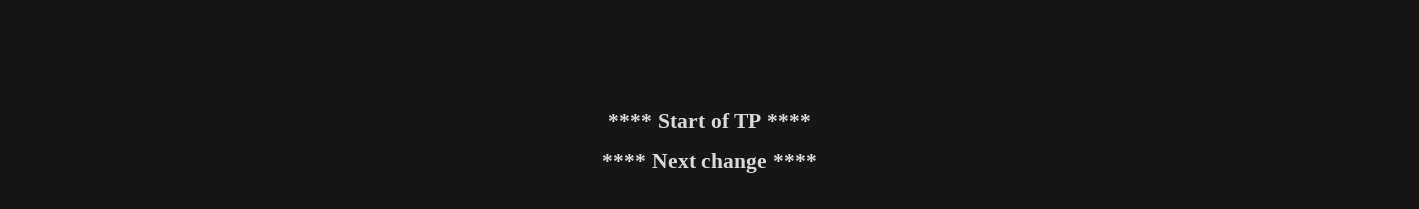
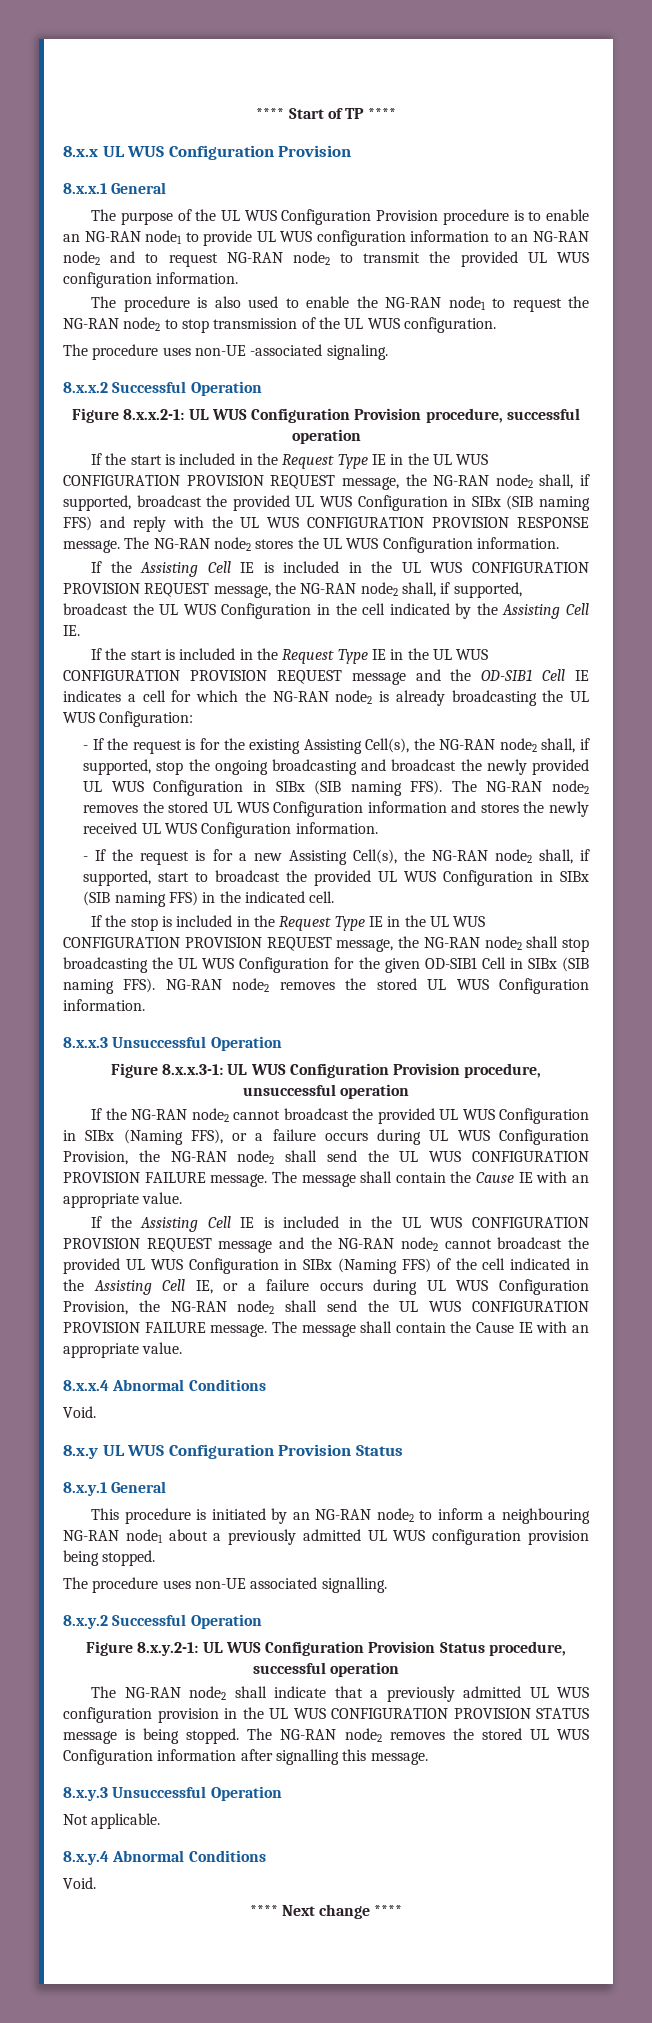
+ 8.x.x UL WUS Configuration Provision
+ 8.x.x.1 General
+ The purpose of the UL WUS Configuration Provision procedure is to enable an NG-RAN node1 to provide UL WUS configuration information to an NG-RAN node2 and to request NG-RAN node2 to transmit the provided UL WUS configuration information.
+ The procedure is also used to enable the NG-RAN node1 to request the NG-RAN node2 to stop transmission of the UL WUS configuration.
+ The procedure uses non-UE -associated signaling.
+ 8.x.x.2 Successful Operation
+ Figure 8.x.x.2-1: UL WUS Configuration Provision procedure, successful operation
+ If the start is included in the Request Type IE in the UL WUS CONFIGURATION PROVISION REQUEST message, the NG-RAN node2 shall, if supported, broadcast the provided UL WUS Configuration in SIBx (SIB naming FFS) and reply with the UL WUS CONFIGURATION PROVISION RESPONSE message. The NG-RAN node2 stores the UL WUS Configuration information.
+ If the Assisting Cell IE is included in the UL WUS CONFIGURATION PROVISION REQUEST message, the NG-RAN node2 shall, if supported, broadcast the UL WUS Configuration in the cell indicated by the Assisting Cell IE.
+ If the start is included in the Request Type IE in the UL WUS CONFIGURATION PROVISION REQUEST message and the OD-SIB1 Cell IE indicates a cell for which the NG-RAN node2 is already broadcasting the UL WUS Configuration:
+ - If the request is for the existing Assisting Cell(s), the NG-RAN node2 shall, if supported, stop the ongoing broadcasting and broadcast the newly provided UL WUS Configuration in SIBx (SIB naming FFS). The NG-RAN node2 removes the stored UL WUS Configuration information and stores the newly received UL WUS Configuration information.
+ - If the request is for a new Assisting Cell(s), the NG-RAN node2 shall, if supported, start to broadcast the provided UL WUS Configuration in SIBx (SIB naming FFS) in the indicated cell.
+ If the stop is included in the Request Type IE in the UL WUS CONFIGURATION PROVISION REQUEST message, the NG-RAN node2 shall stop broadcasting the UL WUS Configuration for the given OD-SIB1 Cell in SIBx (SIB naming FFS). NG-RAN node2 removes the stored UL WUS Configuration information.
+ 8.x.x.3 Unsuccessful Operation
+ Figure 8.x.x.3-1: UL WUS Configuration Provision procedure, unsuccessful operation
+ If the NG-RAN node2 cannot broadcast the provided UL WUS Configuration in SIBx (Naming FFS), or a failure occurs during UL WUS Configuration Provision, the NG-RAN node2 shall send the UL WUS CONFIGURATION PROVISION FAILURE message. The message shall contain the Cause IE with an appropriate value.
+ If the Assisting Cell IE is included in the UL WUS CONFIGURATION PROVISION REQUEST message and the NG-RAN node2 cannot broadcast the provided UL WUS Configuration in SIBx (Naming FFS) of the cell indicated in the Assisting Cell IE, or a failure occurs during UL WUS Configuration Provision, the NG-RAN node2 shall send the UL WUS CONFIGURATION PROVISION FAILURE message. The message shall contain the Cause IE with an appropriate value.
+ 8.x.x.4 Abnormal Conditions
+ Void.
+ 8.x.y UL WUS Configuration Provision Status
+ 8.x.y.1 General
+ This procedure is initiated by an NG-RAN node2 to inform a neighbouring NG-RAN node1 about a previously admitted UL WUS configuration provision being stopped.
+ The procedure uses non-UE associated signalling.
+ 8.x.y.2 Successful Operation
+ Figure 8.x.y.2-1: UL WUS Configuration Provision Status procedure, successful operation
+ The NG-RAN node2 shall indicate that a previously admitted UL WUS configuration provision in the UL WUS CONFIGURATION PROVISION STATUS message is being stopped. The NG-RAN node2 removes the stored UL WUS Configuration information after signalling this message.
+ 8.x.y.3 Unsuccessful Operation
+ Not applicable.
+ 8.x.y.4 Abnormal Conditions
+ Void.

